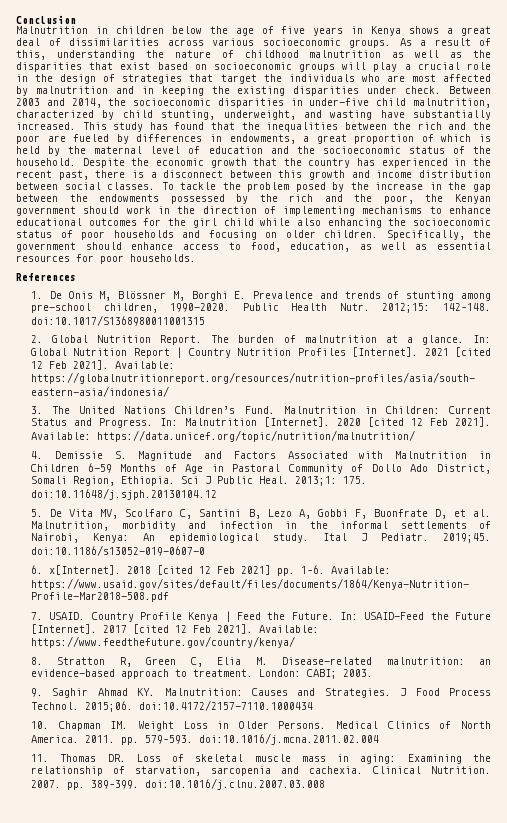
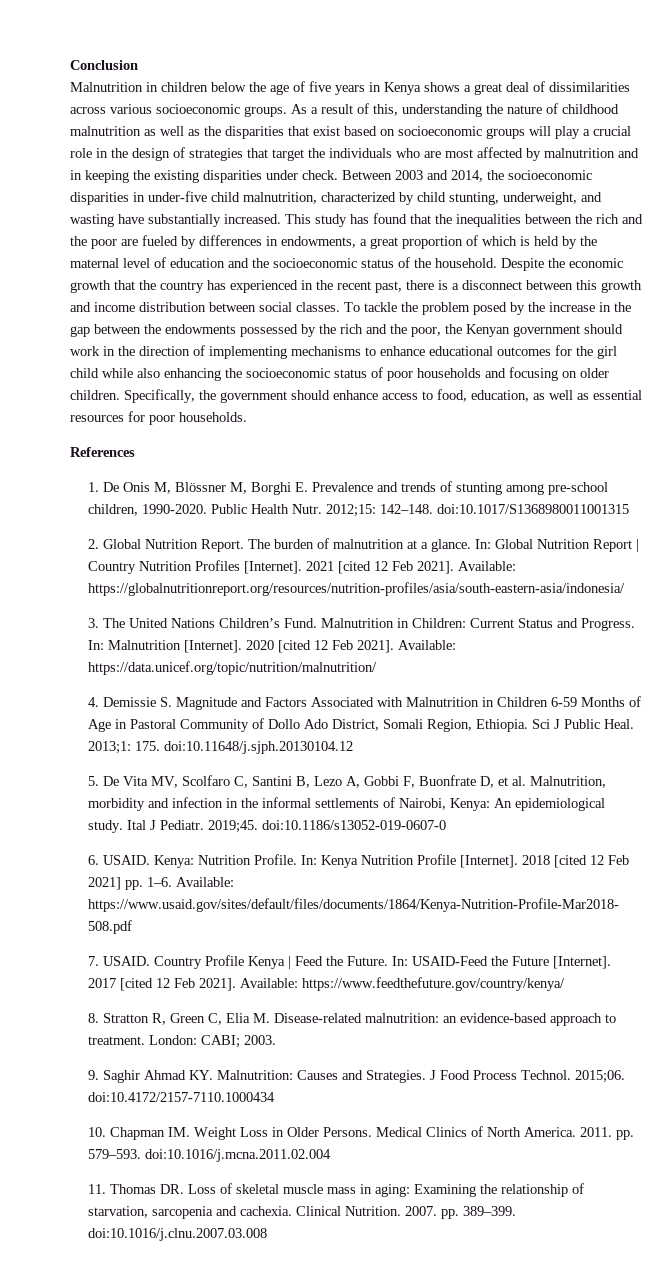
- 6. x[Internet].
+ 6. USAID. Kenya: Nutrition Profile. In: Kenya Nutrition Profile [Internet].

